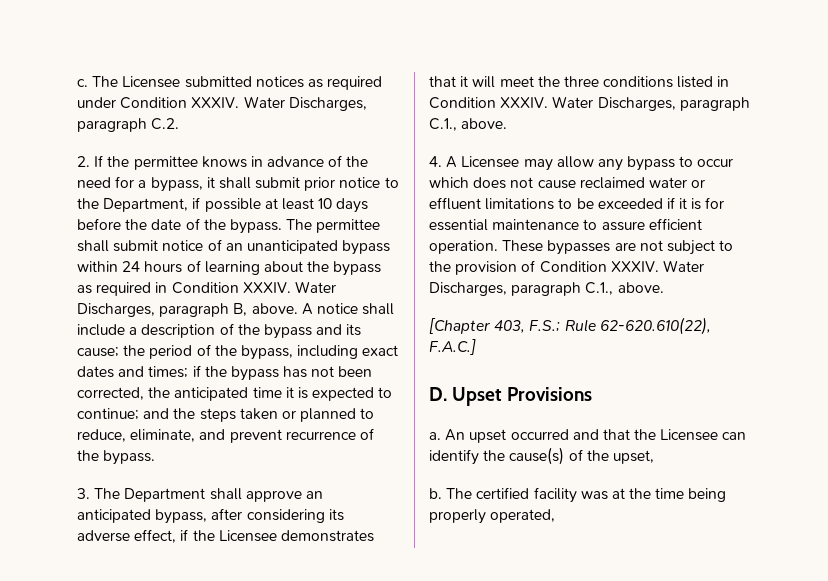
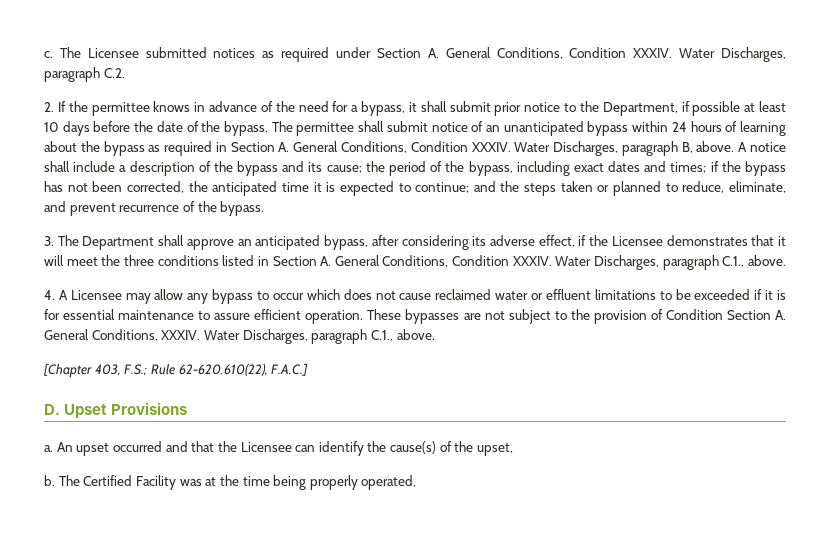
- The Licensee submitted notices as required under Condition XXXIV.
+ The Licensee submitted notices as required under Section A. General Conditions, Condition XXXIV.
- The permittee shall submit notice of an unanticipated bypass within 24 hours of learning about the bypass as required in Condition XXXIV.
+ The permittee shall submit notice of an unanticipated bypass within 24 hours of learning about the bypass as required in Section A. General Conditions, Condition XXXIV.
- 3. The Department shall approve an anticipated bypass, after considering its adverse effect, if the Licensee demonstrates that it will meet the three conditions listed in Condition XXXIV.
+ 3. The Department shall approve an anticipated bypass, after considering its adverse effect, if the Licensee demonstrates that it will meet the three conditions listed in Section A. General Conditions, Condition XXXIV.
- These bypasses are not subject to the provision of Condition XXXIV.
+ These bypasses are not subject to the provision of Condition Section A. General Conditions, XXXIV.
- The certified facility was at the time being properly operated,
+ The Certified Facility was at the time being properly operated,

